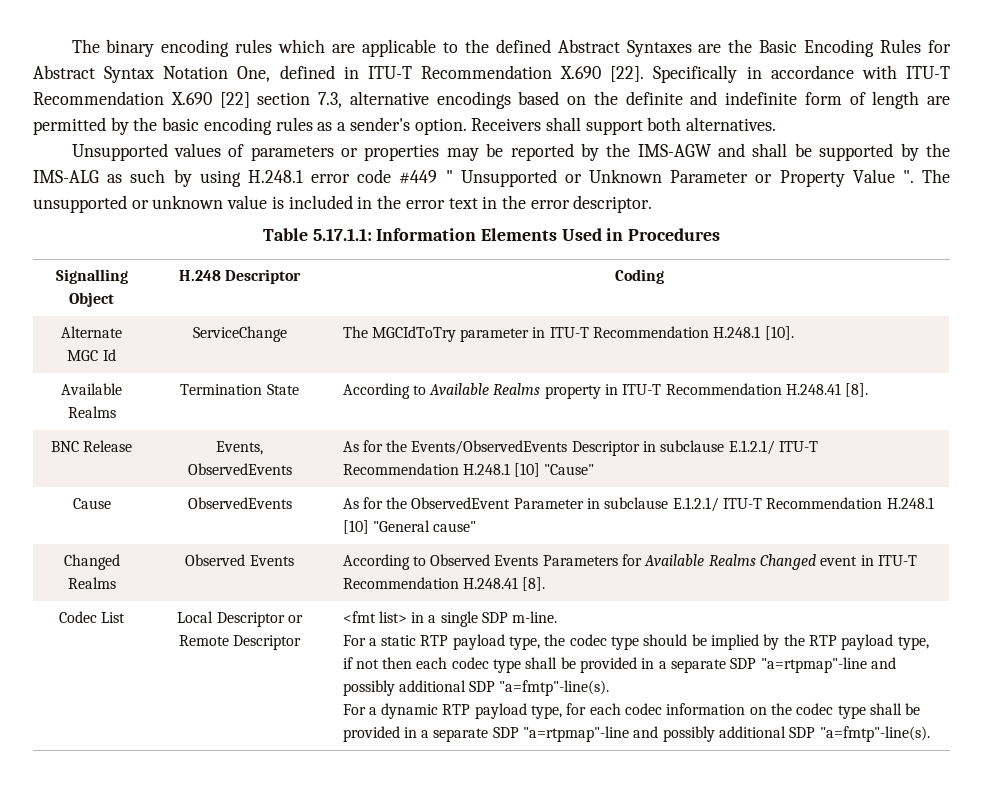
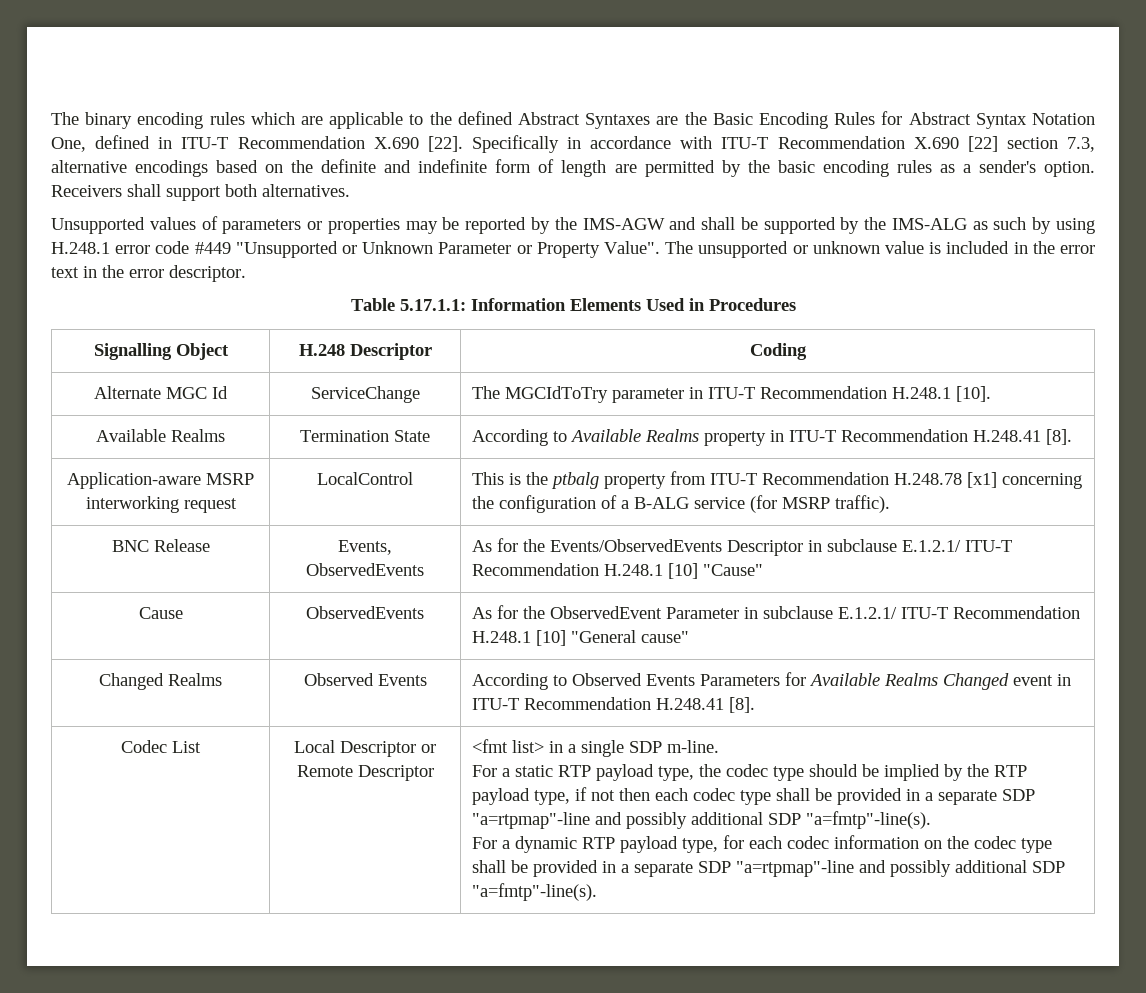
- Unsupported values of parameters or properties may be reported by the IMS-AGW and shall be supported by the IMS-ALG as such by using H.248.1 error code #449 " Unsupported or Unknown Parameter or Property Value ".
+ Unsupported values of parameters or properties may be reported by the IMS-AGW and shall be supported by the IMS-ALG as such by using H.248.1 error code #449 "Unsupported or Unknown Parameter or Property Value".
+ Application-aware MSRP interworking request | LocalControl | This is the ptbalg property from ITU-T Recommendation H.248.78 [x1] concerning the configuration of a B-ALG service (for MSRP traffic).

